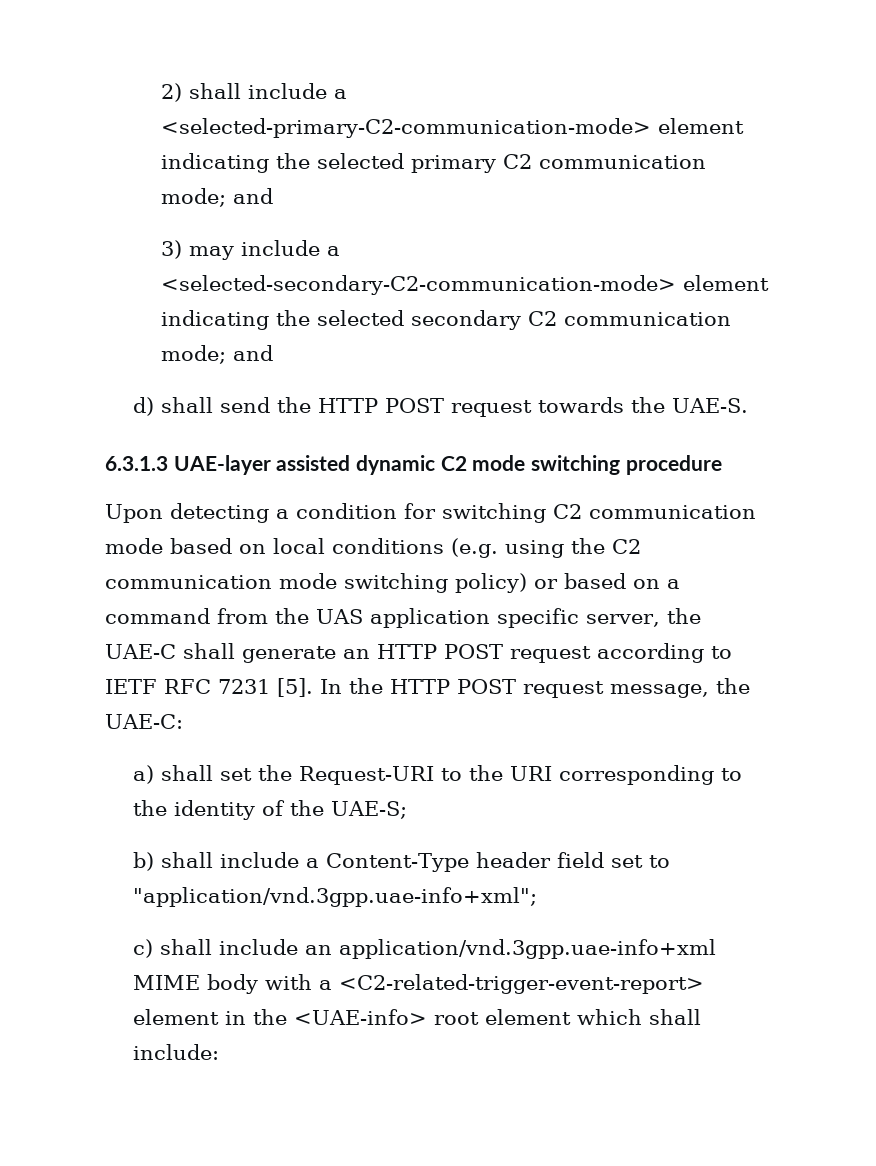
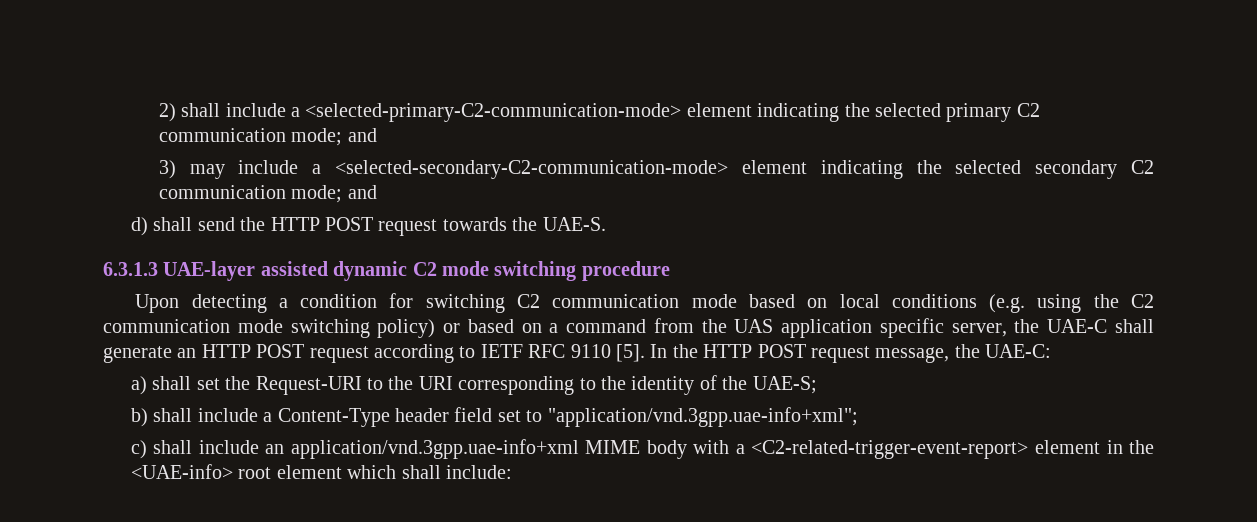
- Upon detecting a condition for switching C2 communication mode based on local conditions (e.g. using the C2 communication mode switching policy) or based on a command from the UAS application specific server, the UAE-C shall generate an HTTP POST request according to IETF RFC 7231 [5].
+ Upon detecting a condition for switching C2 communication mode based on local conditions (e.g. using the C2 communication mode switching policy) or based on a command from the UAS application specific server, the UAE-C shall generate an HTTP POST request according to IETF RFC 9110 [5].

